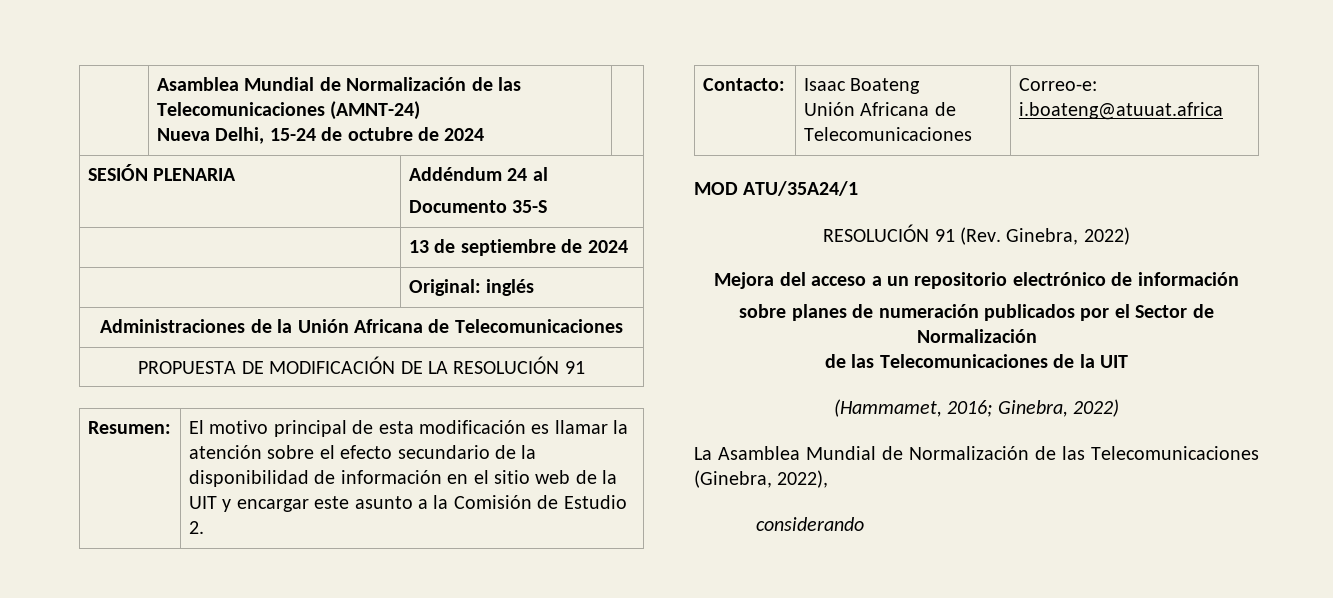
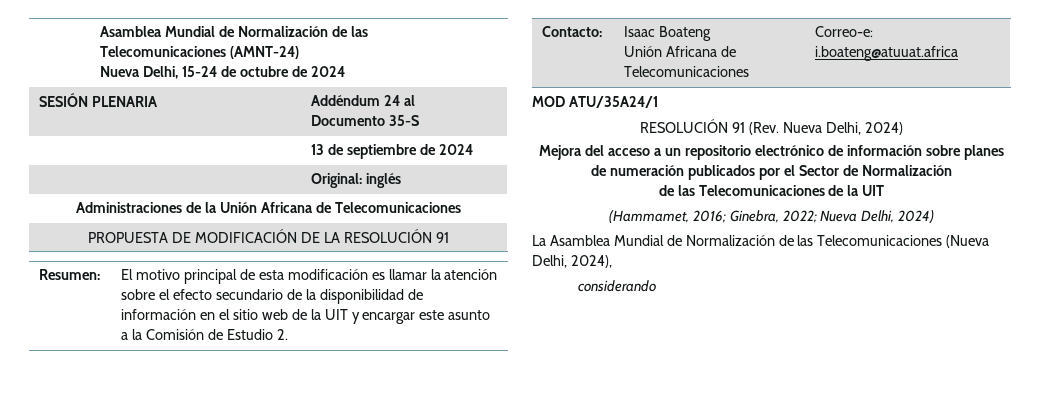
- RESOLUCIÓN 91 (Rev. Ginebra, 2022)
+ RESOLUCIÓN 91 (Rev. Nueva Delhi, 2024)
- Mejora del acceso a un repositorio electrónico de información
- sobre planes de numeración publicados por el Sector de Normalización
+ Mejora del acceso a un repositorio electrónico de información sobre planes de numeración publicados por el Sector de Normalización
- (Hammamet, 2016; Ginebra, 2022)
+ (Hammamet, 2016; Ginebra, 2022; Nueva Delhi, 2024)
- La Asamblea Mundial de Normalización de las Telecomunicaciones (Ginebra, 2022),
+ La Asamblea Mundial de Normalización de las Telecomunicaciones (Nueva Delhi, 2024),

